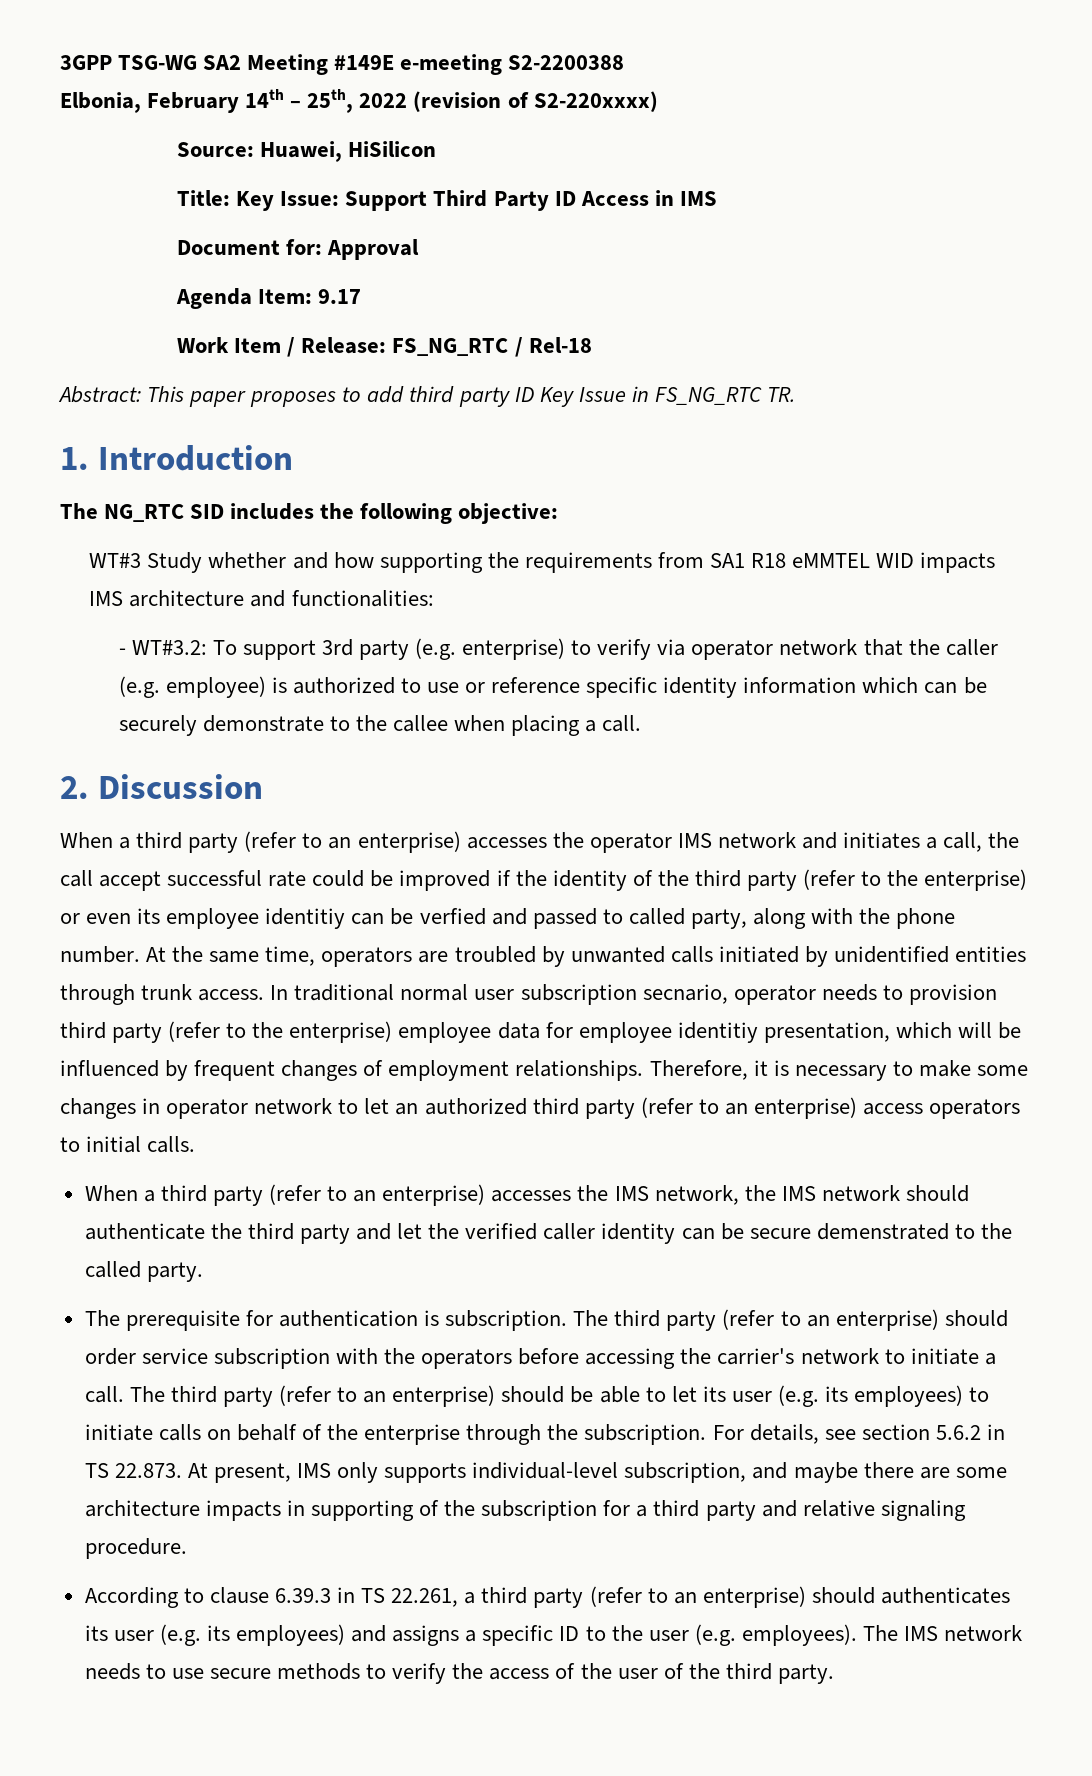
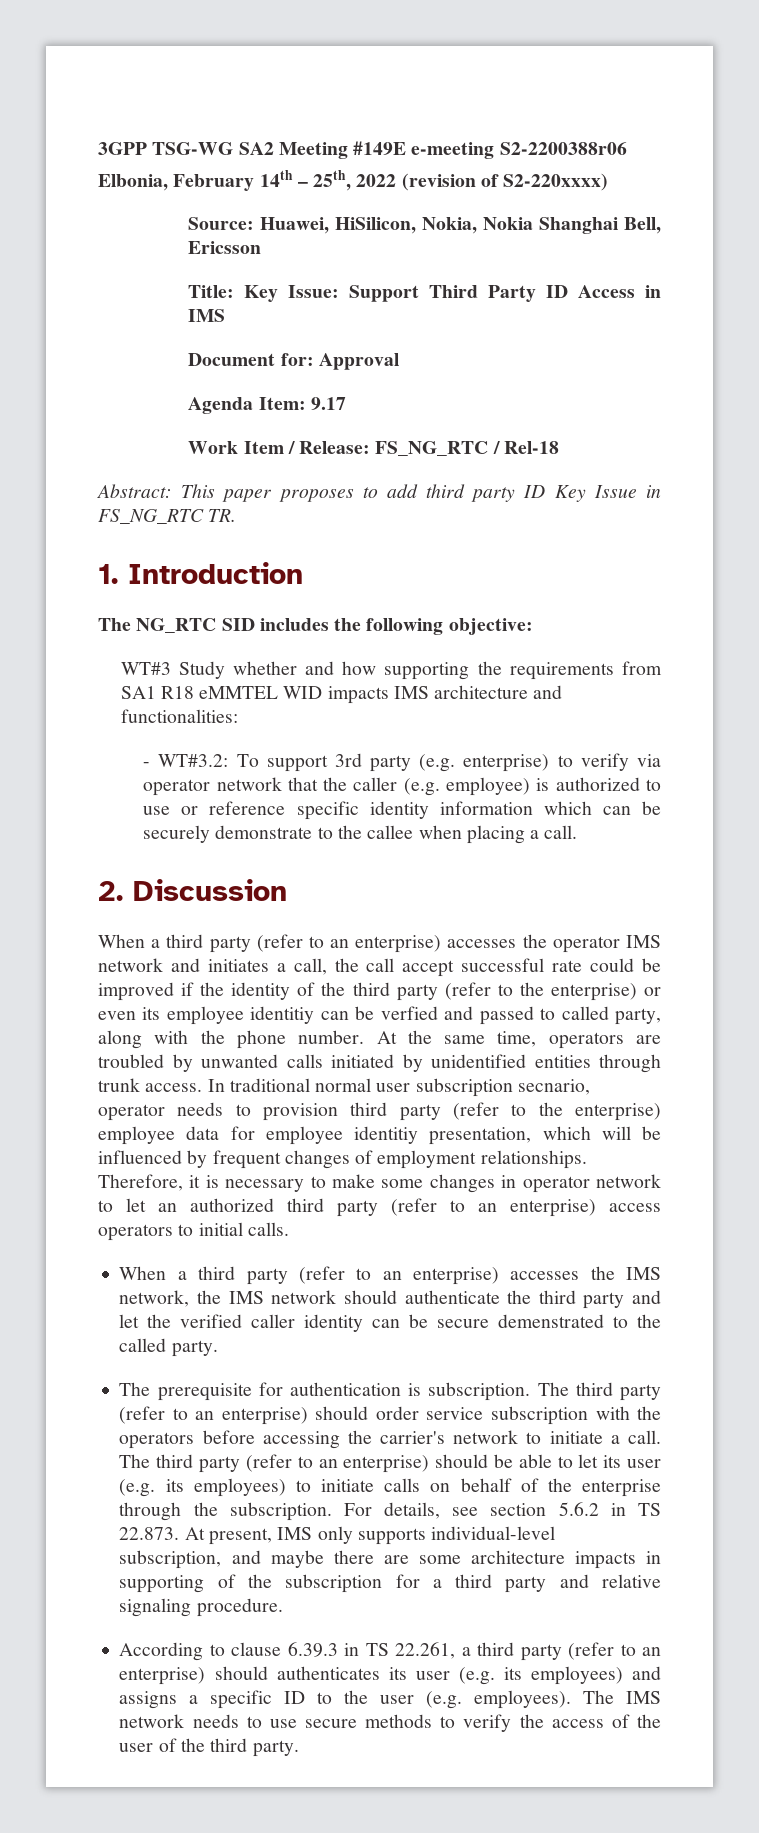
- 3GPP TSG-WG SA2 Meeting #149E e-meeting S2-2200388
+ 3GPP TSG-WG SA2 Meeting #149E e-meeting S2-2200388r06
- Source: Huawei, HiSilicon
+ Source: Huawei, HiSilicon, Nokia, Nokia Shanghai Bell, Ericsson

